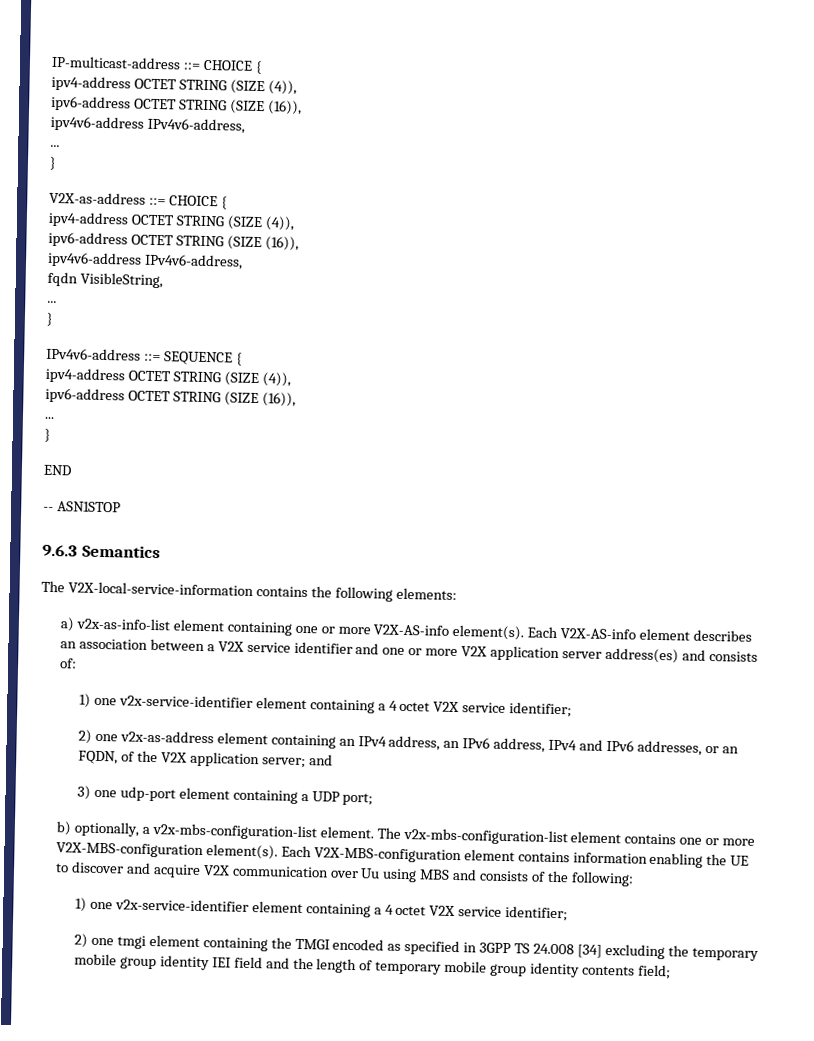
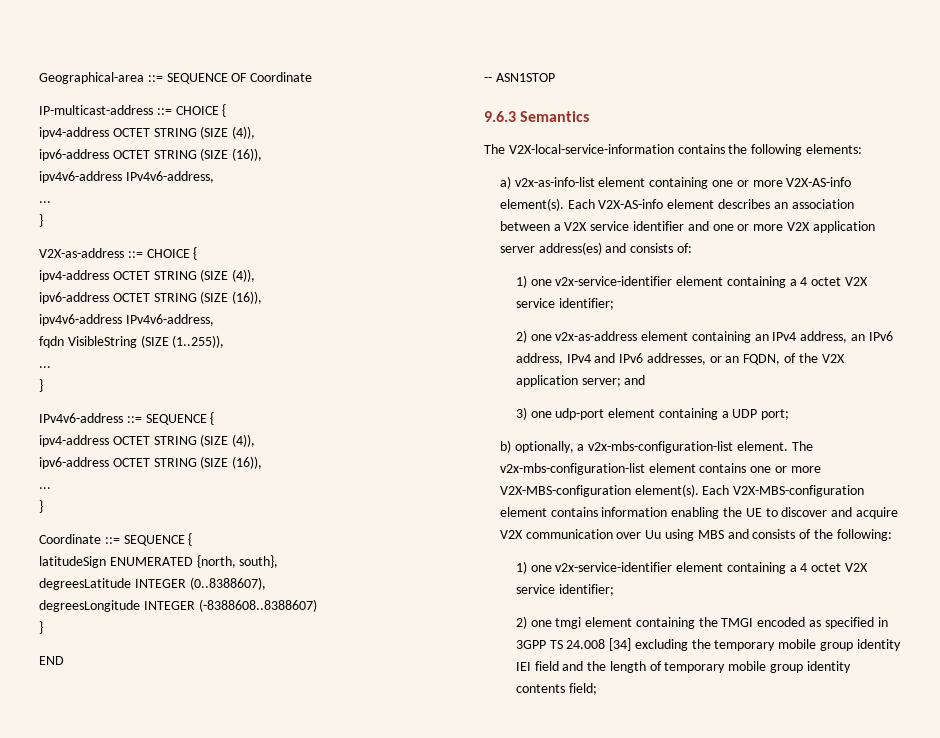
+ Geographical-area ::= SEQUENCE OF Coordinate
- fqdn VisibleString,
+ fqdn VisibleString (SIZE (1..255)),
+ Coordinate ::= SEQUENCE {
+ latitudeSign ENUMERATED {north, south},
+ degreesLatitude INTEGER (0..8388607),
+ degreesLongitude INTEGER (-8388608..8388607)
+ }

